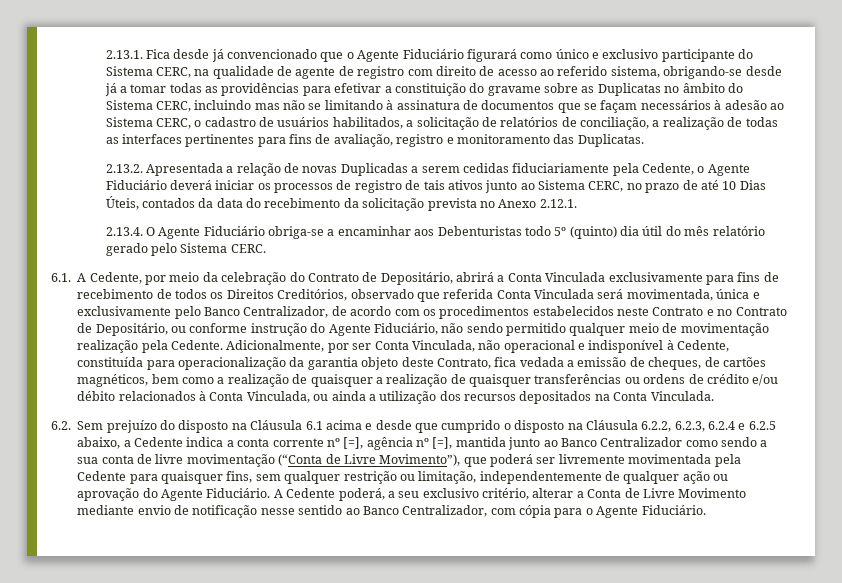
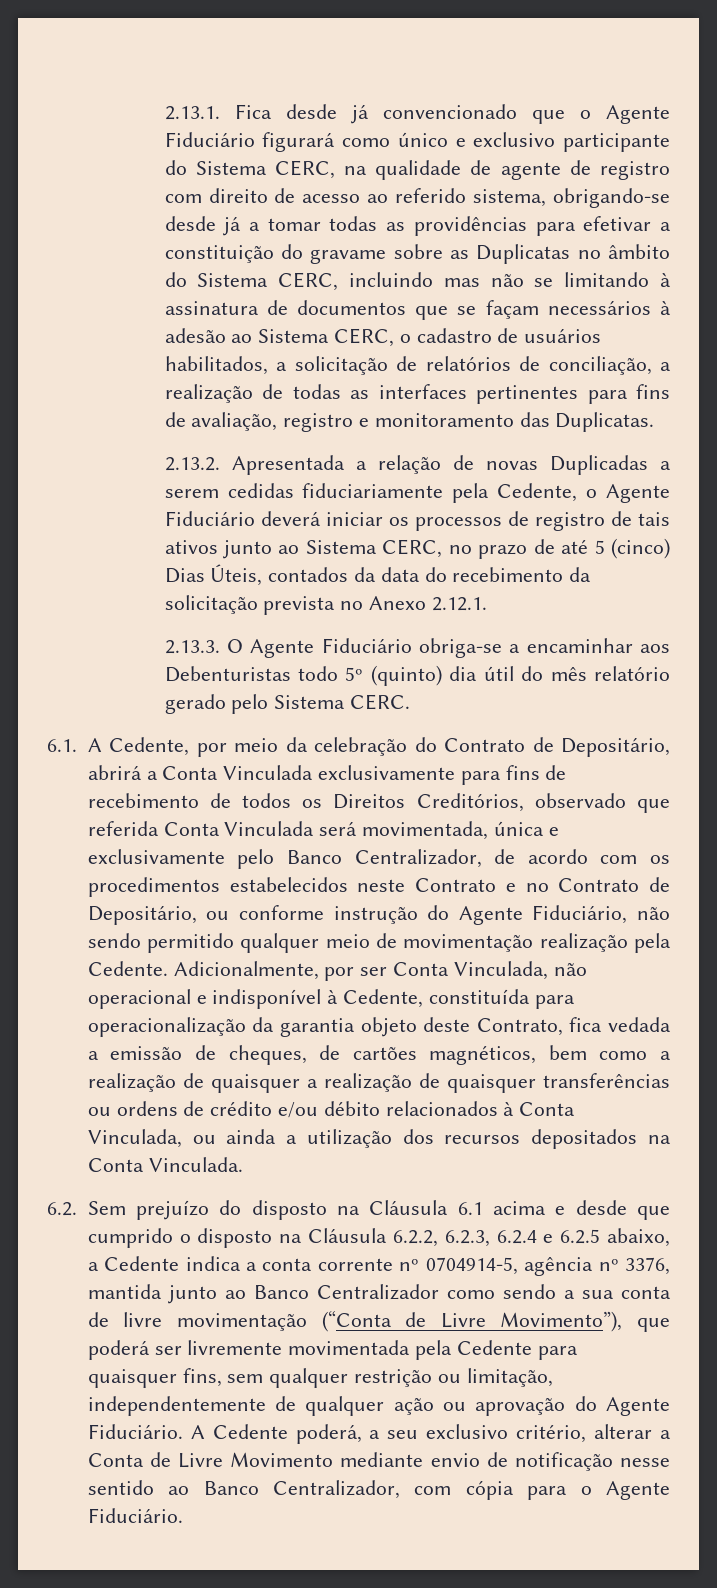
- 2.13.2. Apresentada a relação de novas Duplicadas a serem cedidas fiduciariamente pela Cedente, o Agente Fiduciário deverá iniciar os processos de registro de tais ativos junto ao Sistema CERC, no prazo de até 10 Dias Úteis, contados da data do recebimento da solicitação prevista no Anexo 2.12.1.
+ 2.13.2. Apresentada a relação de novas Duplicadas a serem cedidas fiduciariamente pela Cedente, o Agente Fiduciário deverá iniciar os processos de registro de tais ativos junto ao Sistema CERC, no prazo de até 5 (cinco) Dias Úteis, contados da data do recebimento da solicitação prevista no Anexo 2.12.1.
- 2.13.4. O Agente Fiduciário obriga-se a encaminhar aos Debenturistas todo 5º (quinto) dia útil do mês relatório gerado pelo Sistema CERC.
+ 2.13.3. O Agente Fiduciário obriga-se a encaminhar aos Debenturistas todo 5º (quinto) dia útil do mês relatório gerado pelo Sistema CERC.
- 6.2. Sem prejuízo do disposto na Cláusula 6.1 acima e desde que cumprido o disposto na Cláusula 6.2.2, 6.2.3, 6.2.4 e 6.2.5 abaixo, a Cedente indica a conta corrente nº [=], agência nº [=], mantida junto ao Banco Centralizador como sendo a sua conta de livre movimentação (“Conta de Livre Movimento”), que poderá ser livremente movimentada pela Cedente para quaisquer fins, sem qualquer restrição ou limitação, independentemente de qualquer ação ou aprovação do Agente Fiduciário.
+ 6.2. Sem prejuízo do disposto na Cláusula 6.1 acima e desde que cumprido o disposto na Cláusula 6.2.2, 6.2.3, 6.2.4 e 6.2.5 abaixo, a Cedente indica a conta corrente nº 0704914-5, agência nº 3376, mantida junto ao Banco Centralizador como sendo a sua conta de livre movimentação (“Conta de Livre Movimento”), que poderá ser livremente movimentada pela Cedente para quaisquer fins, sem qualquer restrição ou limitação, independentemente de qualquer ação ou aprovação do Agente Fiduciário.

